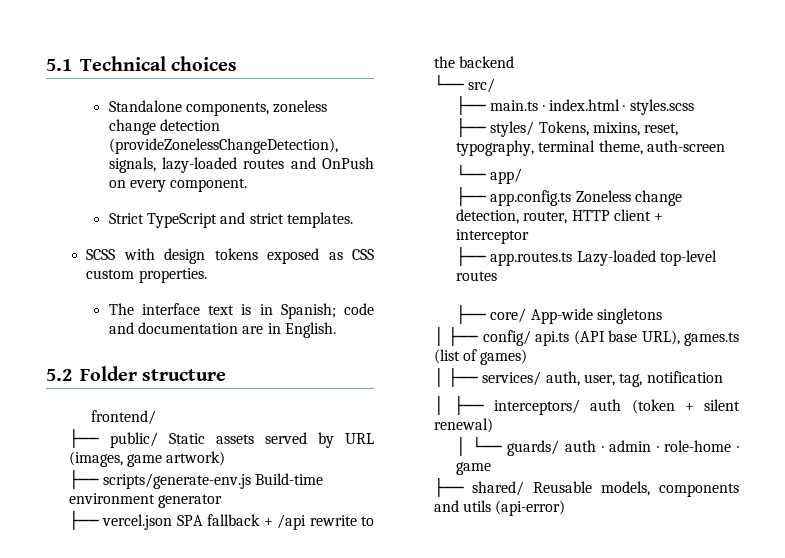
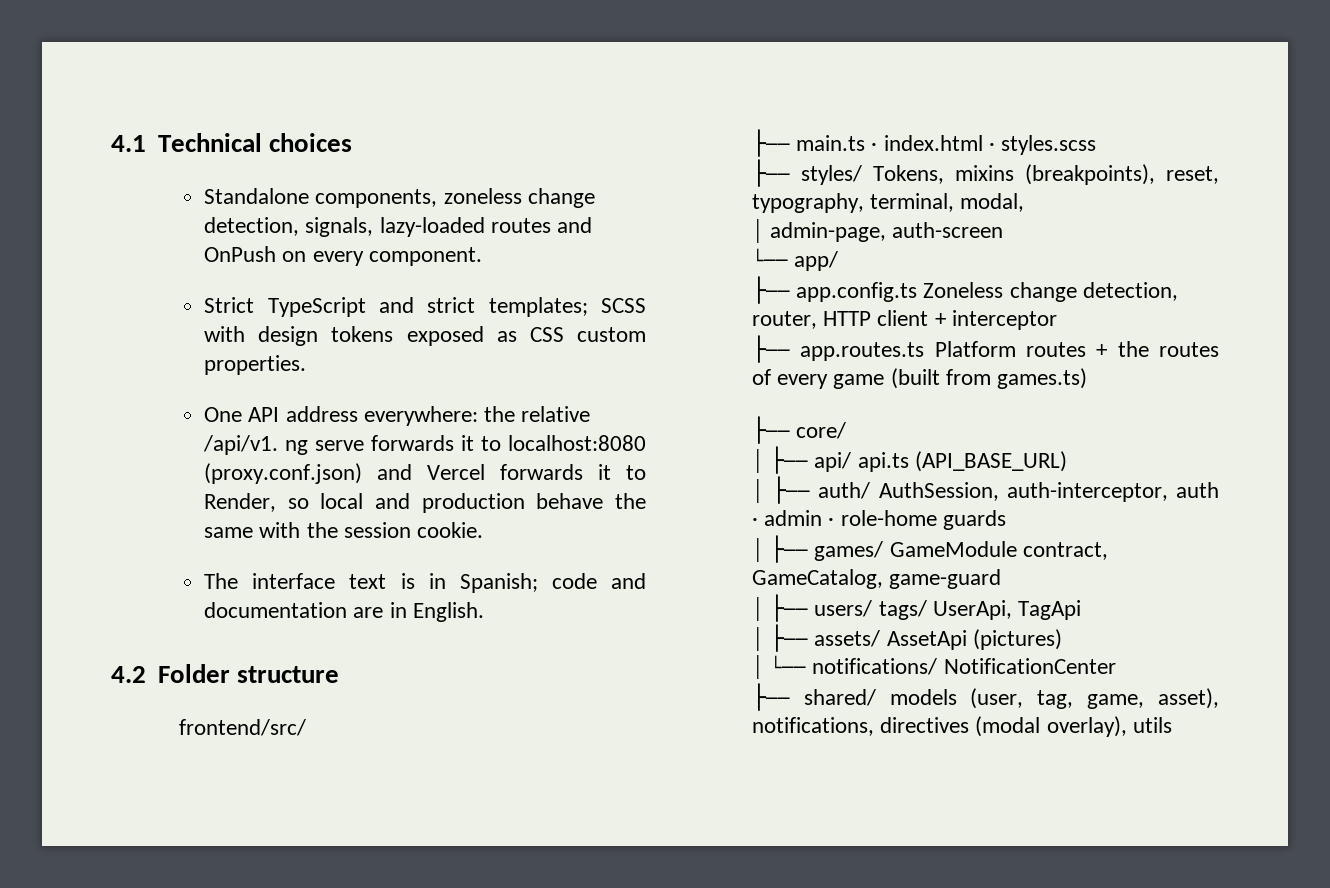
- 5.1 Technical choices
+ 4.1 Technical choices
- Standalone components, zoneless change detection (provideZonelessChangeDetection), signals, lazy-loaded routes and OnPush on every component.
+ Standalone components, zoneless change detection, signals, lazy-loaded routes and OnPush on every component.
- Strict TypeScript and strict templates.
- SCSS with design tokens exposed as CSS custom properties.
+ Strict TypeScript and strict templates; SCSS with design tokens exposed as CSS custom properties.
+ One API address everywhere: the relative /api/v1. ng serve forwards it to localhost:8080 (proxy.conf.json) and Vercel forwards it to Render, so local and production behave the same with the session cookie.
- 5.2 Folder structure
+ 4.2 Folder structure
- frontend/
- ├── public/ Static assets served by URL (images, game artwork)
- ├── scripts/generate-env.js Build-time environment generator
- ├── vercel.json SPA fallback + /api rewrite to the backend
- └── src/
+ frontend/src/
- ├── styles/ Tokens, mixins, reset, typography, terminal theme, auth-screen
+ ├── styles/ Tokens, mixins (breakpoints), reset, typography, terminal, modal,
+ │ admin-page, auth-screen
- ├── app.routes.ts Lazy-loaded top-level routes
+ ├── app.routes.ts Platform routes + the routes of every game (built from games.ts)
- ├── core/ App-wide singletons
- │ ├── config/ api.ts (API base URL), games.ts (list of games)
- │ ├── services/ auth, user, tag, notification
- │ ├── interceptors/ auth (token + silent renewal)
- │ └── guards/ auth · admin · role-home · game
- ├── shared/ Reusable models, components and utils (api-error)
+ ├── core/
+ │ ├── api/ api.ts (API_BASE_URL)
+ │ ├── auth/ AuthSession, auth-interceptor, auth · admin · role-home guards
+ │ ├── games/ GameModule contract, GameCatalog, game-guard
+ │ ├── users/ tags/ UserApi, TagApi
+ │ ├── assets/ AssetApi (pictures)
+ │ └── notifications/ NotificationCenter
+ ├── shared/ models (user, tag, game, asset), notifications, directives (modal overlay), utils

